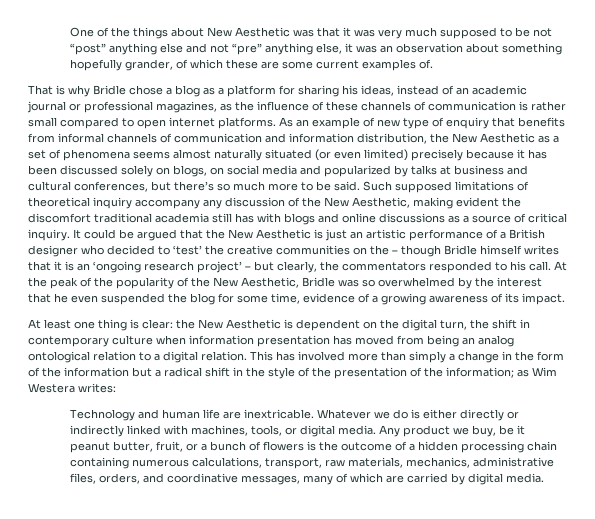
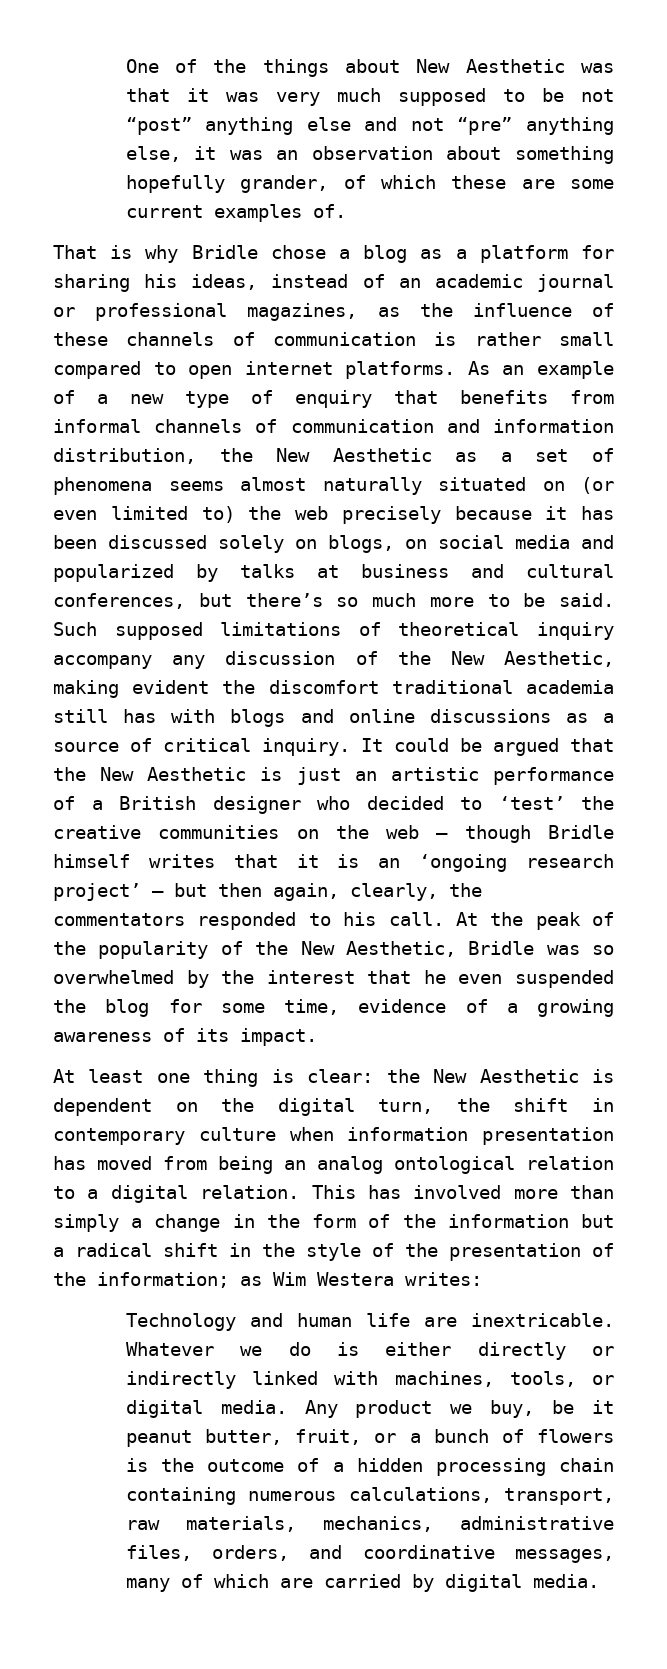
- As an example of new type of enquiry that benefits from informal channels of communication and information distribution, the New Aesthetic as a set of phenomena seems almost naturally situated (or even limited) precisely because it has been discussed solely on blogs, on social media and popularized by talks at business and cultural conferences, but there’s so much more to be said.
+ As an example of a new type of enquiry that benefits from informal channels of communication and information distribution, the New Aesthetic as a set of phenomena seems almost naturally situated on (or even limited to) the web precisely because it has been discussed solely on blogs, on social media and popularized by talks at business and cultural conferences, but there’s so much more to be said.
- It could be argued that the New Aesthetic is just an artistic performance of a British designer who decided to ‘test’ the creative communities on the – though Bridle himself writes that it is an ‘ongoing research project’ – but clearly, the commentators responded to his call.
+ It could be argued that the New Aesthetic is just an artistic performance of a British designer who decided to ‘test’ the creative communities on the web – though Bridle himself writes that it is an ‘ongoing research project’ – but then again, clearly, the commentators responded to his call.

